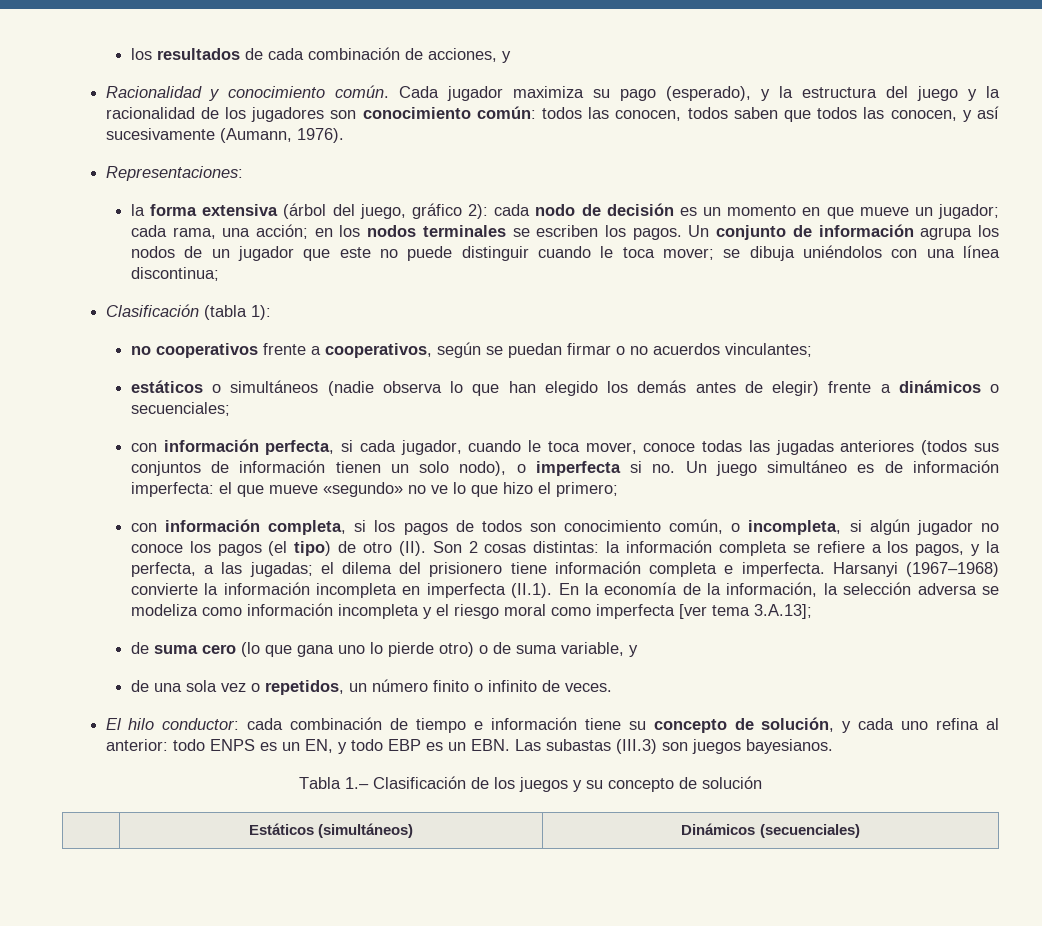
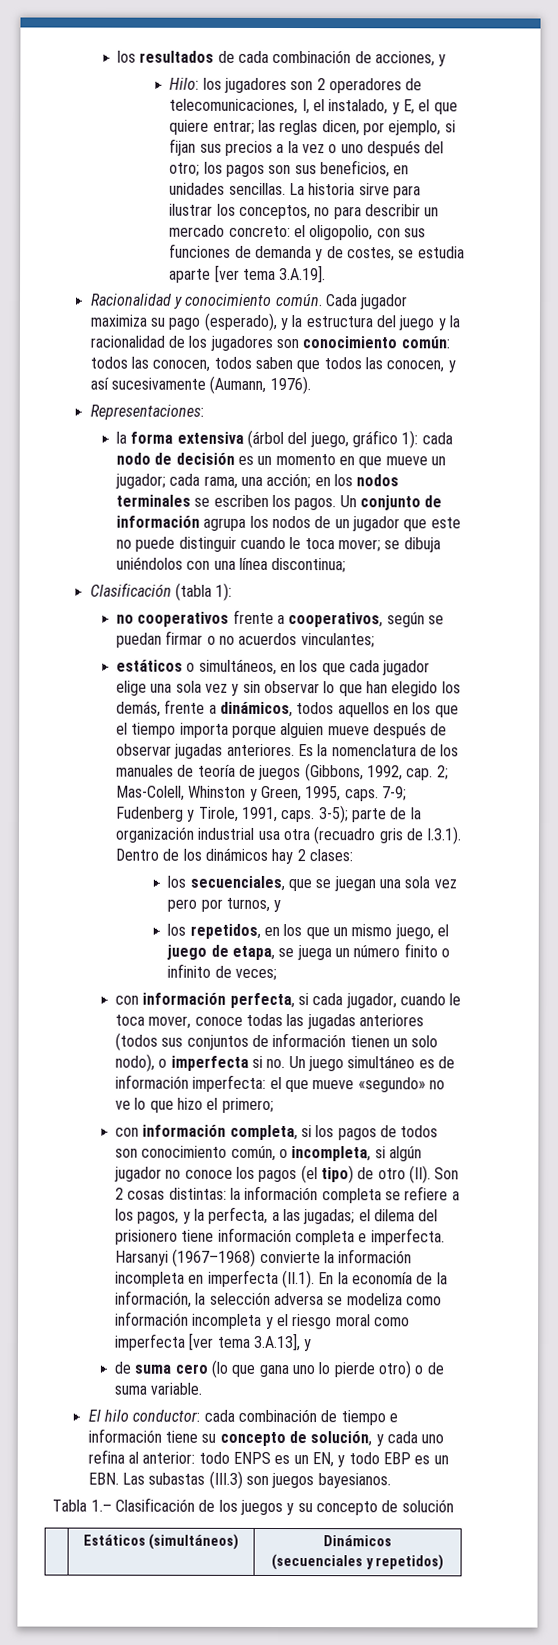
+ Hilo: los jugadores son 2 operadores de telecomunicaciones, I, el instalado, y E, el que quiere entrar; las reglas dicen, por ejemplo, si fijan sus precios a la vez o uno después del otro; los pagos son sus beneficios, en unidades sencillas. La historia sirve para ilustrar los conceptos, no para describir un mercado concreto: el oligopolio, con sus funciones de demanda y de costes, se estudia aparte [ver tema 3.A.19].
- la forma extensiva (árbol del juego, gráfico 2): cada nodo de decisión es un momento en que mueve un jugador; cada rama, una acción; en los nodos terminales se escriben los pagos.
+ la forma extensiva (árbol del juego, gráfico 1): cada nodo de decisión es un momento en que mueve un jugador; cada rama, una acción; en los nodos terminales se escriben los pagos.
- estáticos o simultáneos (nadie observa lo que han elegido los demás antes de elegir) frente a dinámicos o secuenciales;
+ estáticos o simultáneos, en los que cada jugador elige una sola vez y sin observar lo que han elegido los demás, frente a dinámicos, todos aquellos en los que el tiempo importa porque alguien mueve después de observar jugadas anteriores. Es la nomenclatura de los manuales de teoría de juegos (Gibbons, 1992, cap. 2; Mas-Colell, Whinston y Green, 1995, caps. 7-9; Fudenberg y Tirole, 1991, caps. 3-5); parte de la organización industrial usa otra (recuadro gris de I.3.1). Dentro de los dinámicos hay 2 clases:
+ los secuenciales, que se juegan una sola vez pero por turnos, y
+ los repetidos, en los que un mismo juego, el juego de etapa, se juega un número finito o infinito de veces;
- Harsanyi (1967–1968) convierte la información incompleta en imperfecta (II.1). En la economía de la información, la selección adversa se modeliza como información incompleta y el riesgo moral como imperfecta [ver tema 3.A.13];
+ Harsanyi (1967–1968) convierte la información incompleta en imperfecta (II.1). En la economía de la información, la selección adversa se modeliza como información incompleta y el riesgo moral como imperfecta [ver tema 3.A.13], y
- de suma cero (lo que gana uno lo pierde otro) o de suma variable, y
- de una sola vez o repetidos, un número finito o infinito de veces.
+ de suma cero (lo que gana uno lo pierde otro) o de suma variable.
- | Estáticos (simultáneos) | Dinámicos (secuenciales)
+ | Estáticos (simultáneos) | Dinámicos
+ (secuenciales y repetidos)

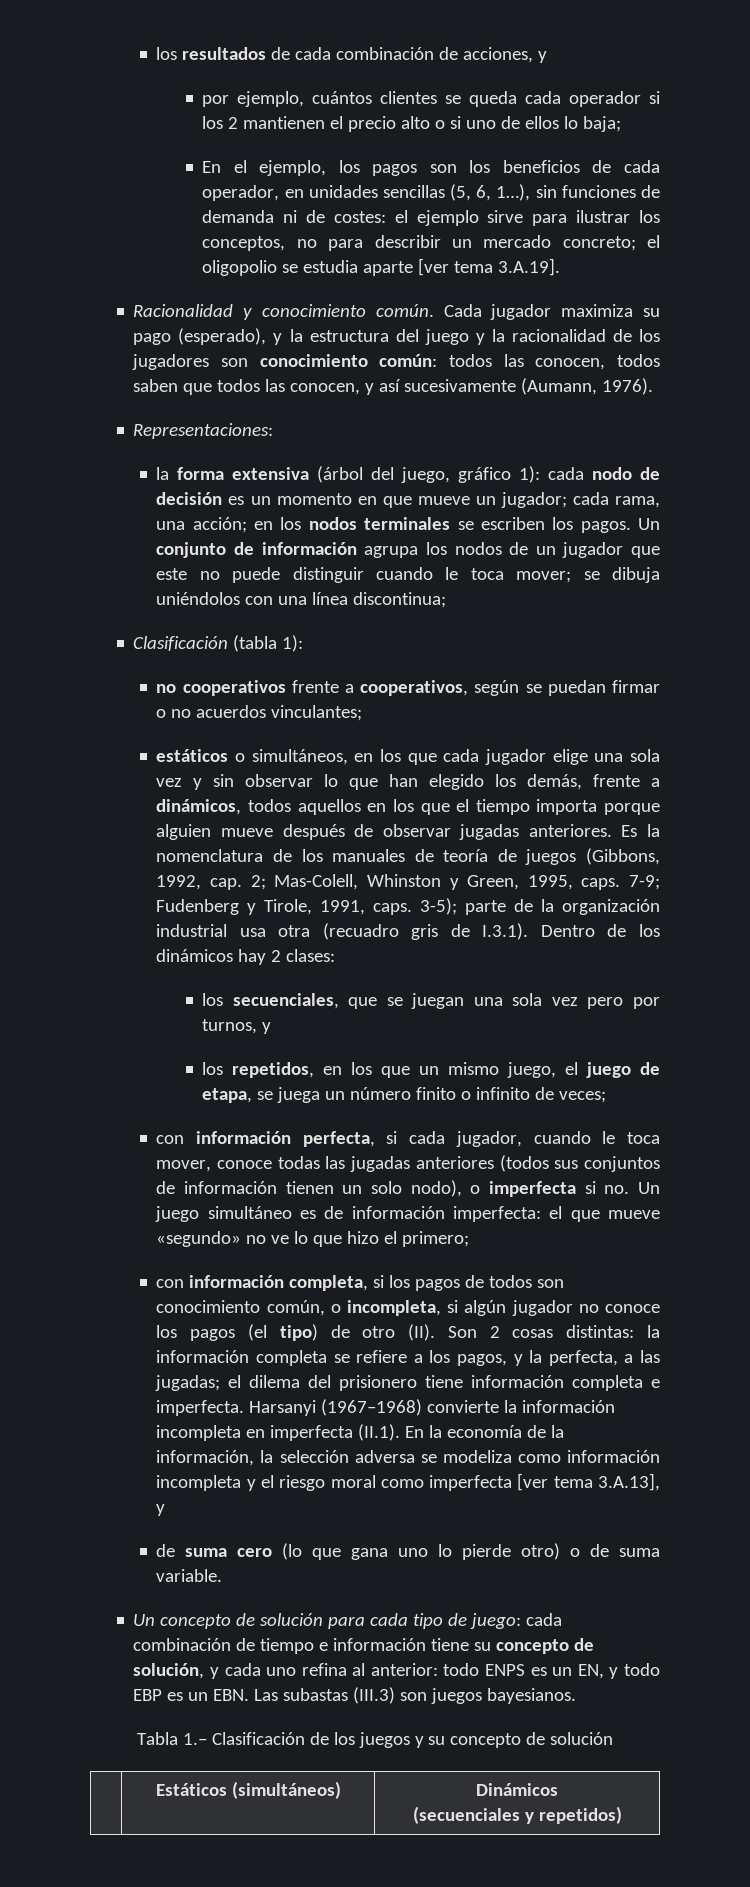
- Hilo: los jugadores son 2 operadores de telecomunicaciones, I, el instalado, y E, el que quiere entrar; las reglas dicen, por ejemplo, si fijan sus precios a la vez o uno después del otro; los pagos son sus beneficios, en unidades sencillas. La historia sirve para ilustrar los conceptos, no para describir un mercado concreto: el oligopolio, con sus funciones de demanda y de costes, se estudia aparte [ver tema 3.A.19].
+ por ejemplo, cuántos clientes se queda cada operador si los 2 mantienen el precio alto o si uno de ellos lo baja;
+ En el ejemplo, los pagos son los beneficios de cada operador, en unidades sencillas (5, 6, 1…), sin funciones de demanda ni de costes: el ejemplo sirve para ilustrar los conceptos, no para describir un mercado concreto; el oligopolio se estudia aparte [ver tema 3.A.19].
- El hilo conductor: cada combinación de tiempo e información tiene su concepto de solución, y cada uno refina al anterior: todo ENPS es un EN, y todo EBP es un EBN. Las subastas (III.3) son juegos bayesianos.
+ Un concepto de solución para cada tipo de juego: cada combinación de tiempo e información tiene su concepto de solución, y cada uno refina al anterior: todo ENPS es un EN, y todo EBP es un EBN. Las subastas (III.3) son juegos bayesianos.

